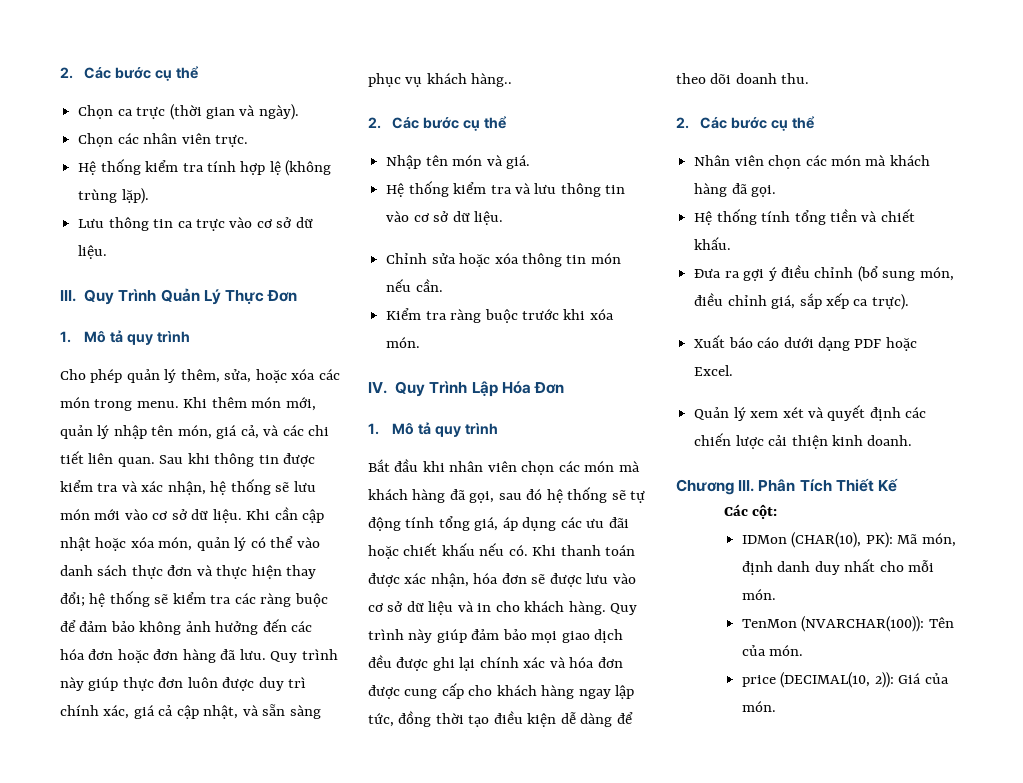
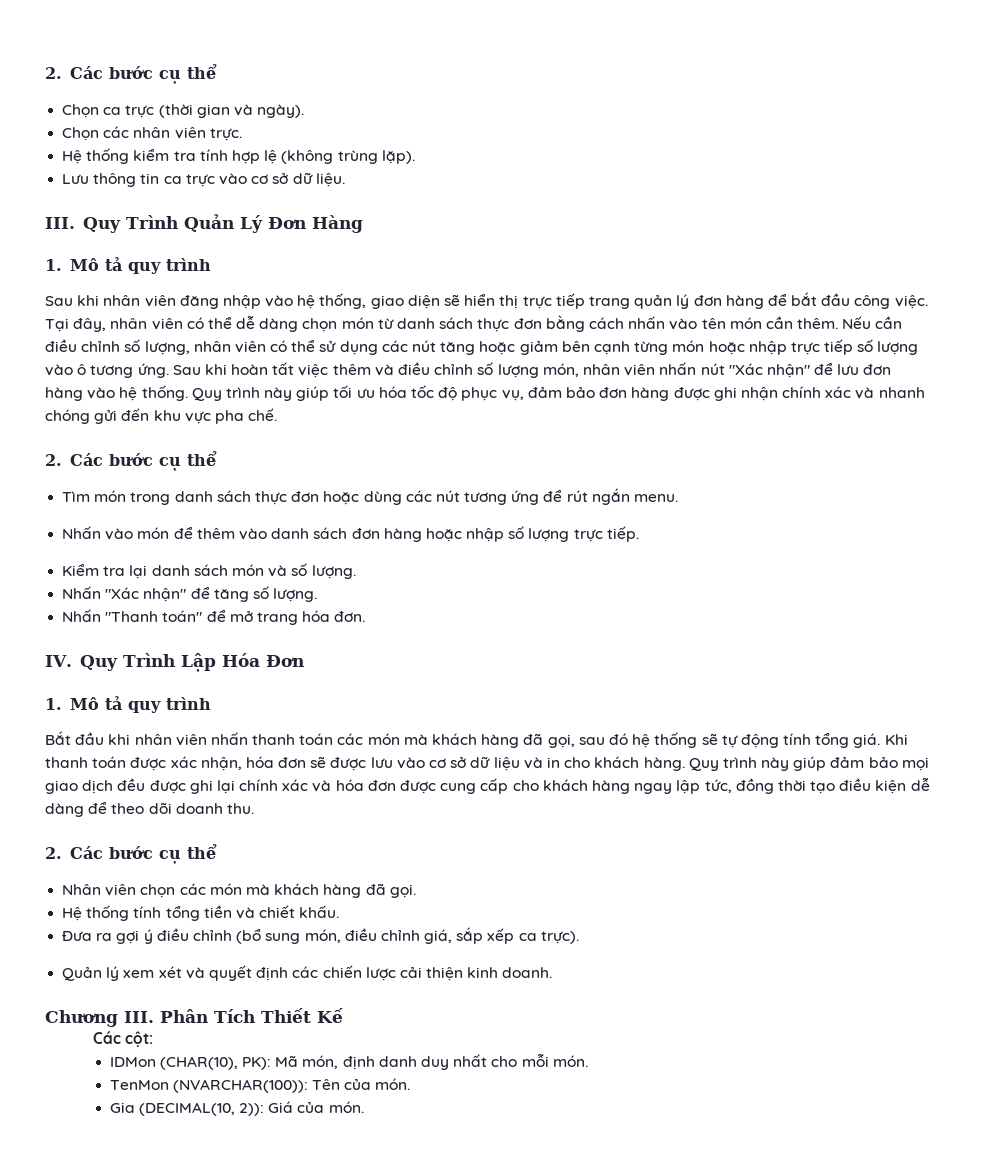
- III. Quy Trình Quản Lý Thực Đơn
+ III. Quy Trình Quản Lý Đơn Hàng
  1. Mô tả quy trình
- Cho phép quản lý thêm, sửa, hoặc xóa các món trong menu. Khi thêm món mới, quản lý nhập tên món, giá cả, và các chi tiết liên quan. Sau khi thông tin được kiểm tra và xác nhận, hệ thống sẽ lưu món mới vào cơ sở dữ liệu. Khi cần cập nhật hoặc xóa món, quản lý có thể vào danh sách thực đơn và thực hiện thay đổi; hệ thống sẽ kiểm tra các ràng buộc để đảm bảo không ảnh hưởng đến các hóa đơn hoặc đơn hàng đã lưu. Quy trình này giúp thực đơn luôn được duy trì chính xác, giá cả cập nhật, và sẵn sàng phục vụ khách hàng..
+ Sau khi nhân viên đăng nhập vào hệ thống, giao diện sẽ hiển thị trực tiếp trang quản lý đơn hàng để bắt đầu công việc. Tại đây, nhân viên có thể dễ dàng chọn món từ danh sách thực đơn bằng cách nhấn vào tên món cần thêm. Nếu cần điều chỉnh số lượng, nhân viên có thể sử dụng các nút tăng hoặc giảm bên cạnh từng món hoặc nhập trực tiếp số lượng vào ô tương ứng. Sau khi hoàn tất việc thêm và điều chỉnh số lượng món, nhân viên nhấn nút "Xác nhận" để lưu đơn hàng vào hệ thống. Quy trình này giúp tối ưu hóa tốc độ phục vụ, đảm bảo đơn hàng được ghi nhận chính xác và nhanh chóng gửi đến khu vực pha chế.
  2. Các bước cụ thể
- Nhập tên món và giá.
- Hệ thống kiểm tra và lưu thông tin vào cơ sở dữ liệu.
- Chỉnh sửa hoặc xóa thông tin món nếu cần.
- Kiểm tra ràng buộc trước khi xóa món.
+ Tìm món trong danh sách thực đơn hoặc dùng các nút tương ứng để rút ngắn menu.
+ Nhấn vào món để thêm vào danh sách đơn hàng hoặc nhập số lượng trực tiếp.
+ Kiểm tra lại danh sách món và số lượng.
+ Nhấn "Xác nhận" để tăng số lượng.
+ Nhấn "Thanh toán" để mở trang hóa đơn.
- Bắt đầu khi nhân viên chọn các món mà khách hàng đã gọi, sau đó hệ thống sẽ tự động tính tổng giá, áp dụng các ưu đãi hoặc chiết khấu nếu có.
+ Bắt đầu khi nhân viên nhấn thanh toán các món mà khách hàng đã gọi, sau đó hệ thống sẽ tự động tính tổng giá.
- Xuất báo cáo dưới dạng PDF hoặc Excel.
- price (DECIMAL(10, 2)): Giá của món.
+ Gia (DECIMAL(10, 2)): Giá của món.

